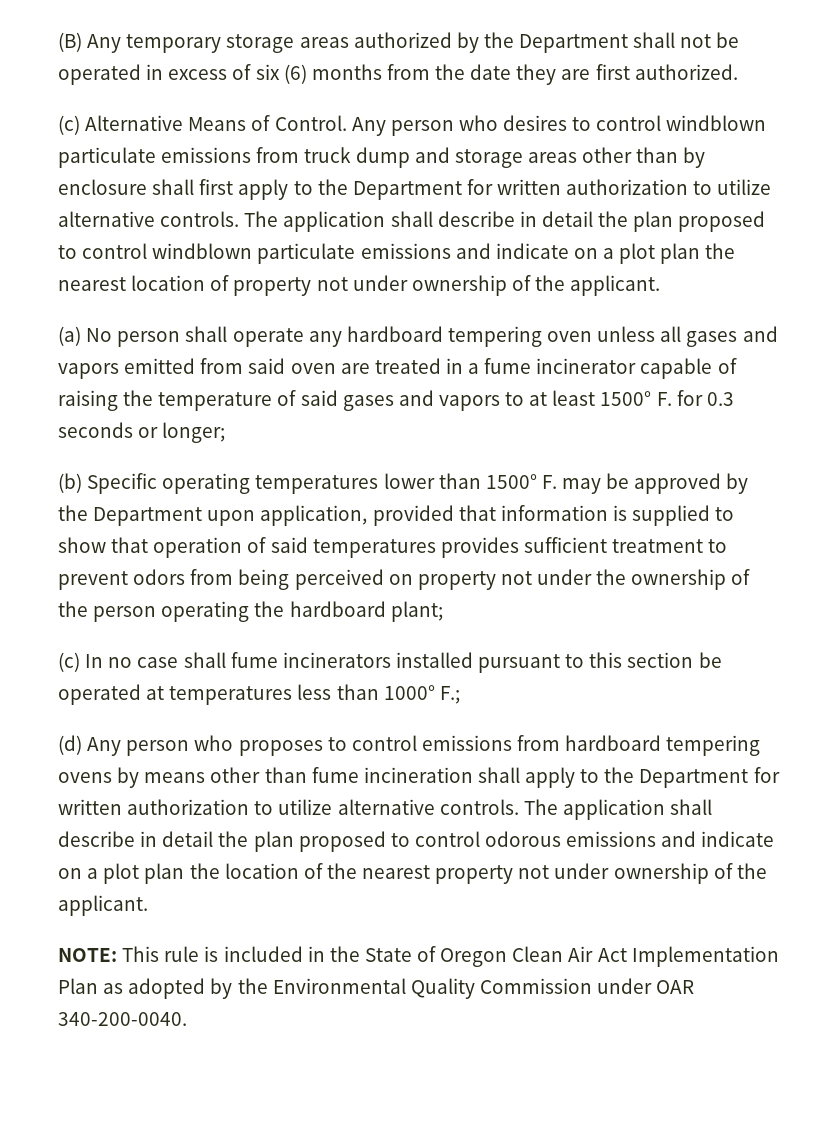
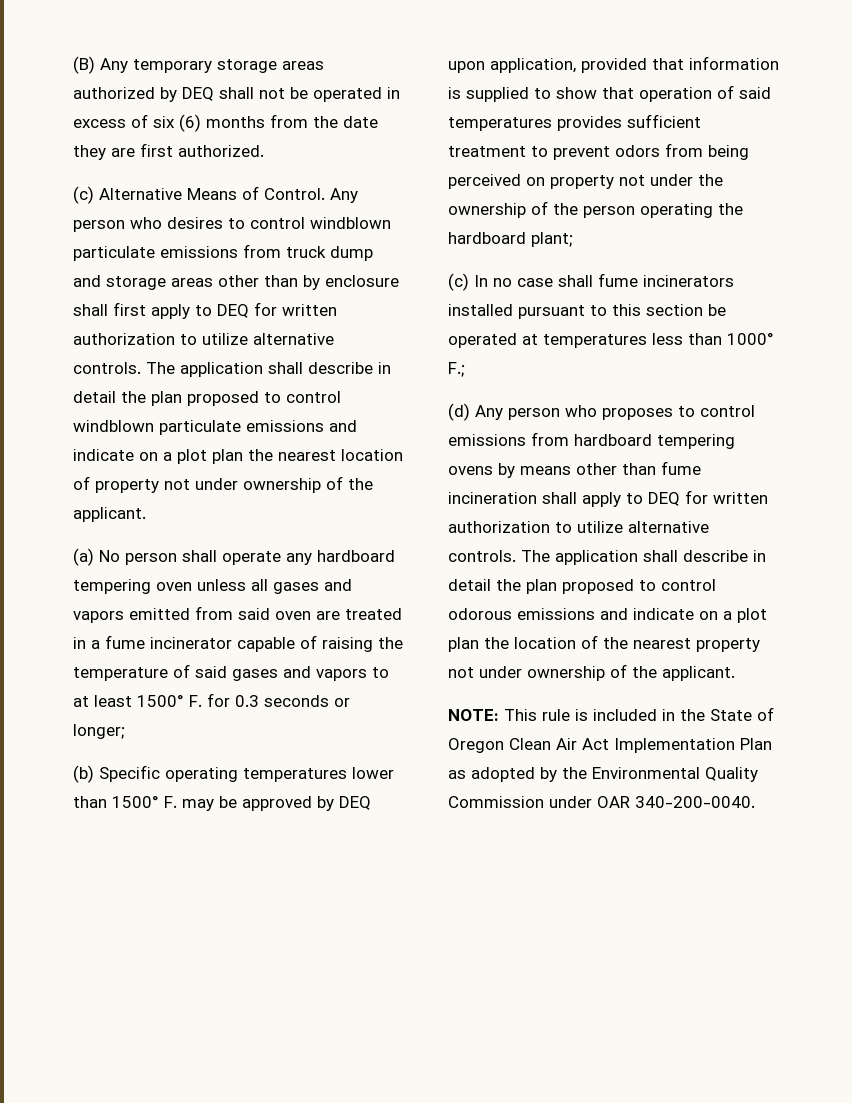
- (B) Any temporary storage areas authorized by the Department shall not be operated in excess of six (6) months from the date they are first authorized.
+ (B) Any temporary storage areas authorized by DEQ shall not be operated in excess of six (6) months from the date they are first authorized.
- Any person who desires to control windblown particulate emissions from truck dump and storage areas other than by enclosure shall first apply to the Department for written authorization to utilize alternative controls.
+ Any person who desires to control windblown particulate emissions from truck dump and storage areas other than by enclosure shall first apply to DEQ for written authorization to utilize alternative controls.
- (b) Specific operating temperatures lower than 1500° F. may be approved by the Department upon application, provided that information is supplied to show that operation of said temperatures provides sufficient treatment to prevent odors from being perceived on property not under the ownership of the person operating the hardboard plant;
+ (b) Specific operating temperatures lower than 1500° F. may be approved by DEQ upon application, provided that information is supplied to show that operation of said temperatures provides sufficient treatment to prevent odors from being perceived on property not under the ownership of the person operating the hardboard plant;
- (d) Any person who proposes to control emissions from hardboard tempering ovens by means other than fume incineration shall apply to the Department for written authorization to utilize alternative controls.
+ (d) Any person who proposes to control emissions from hardboard tempering ovens by means other than fume incineration shall apply to DEQ for written authorization to utilize alternative controls.

